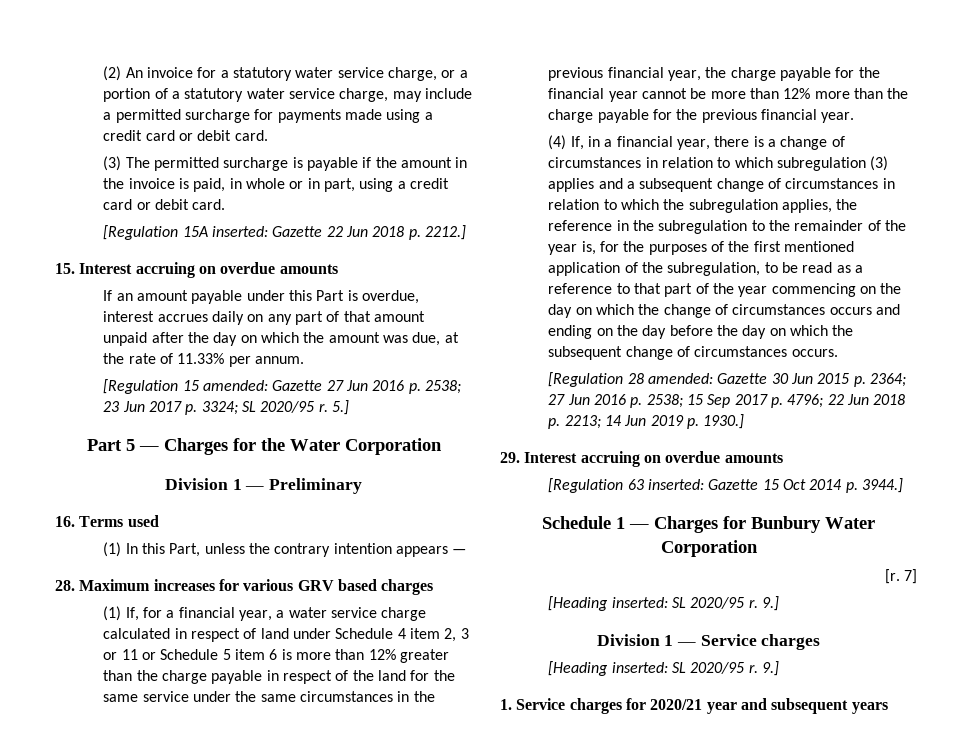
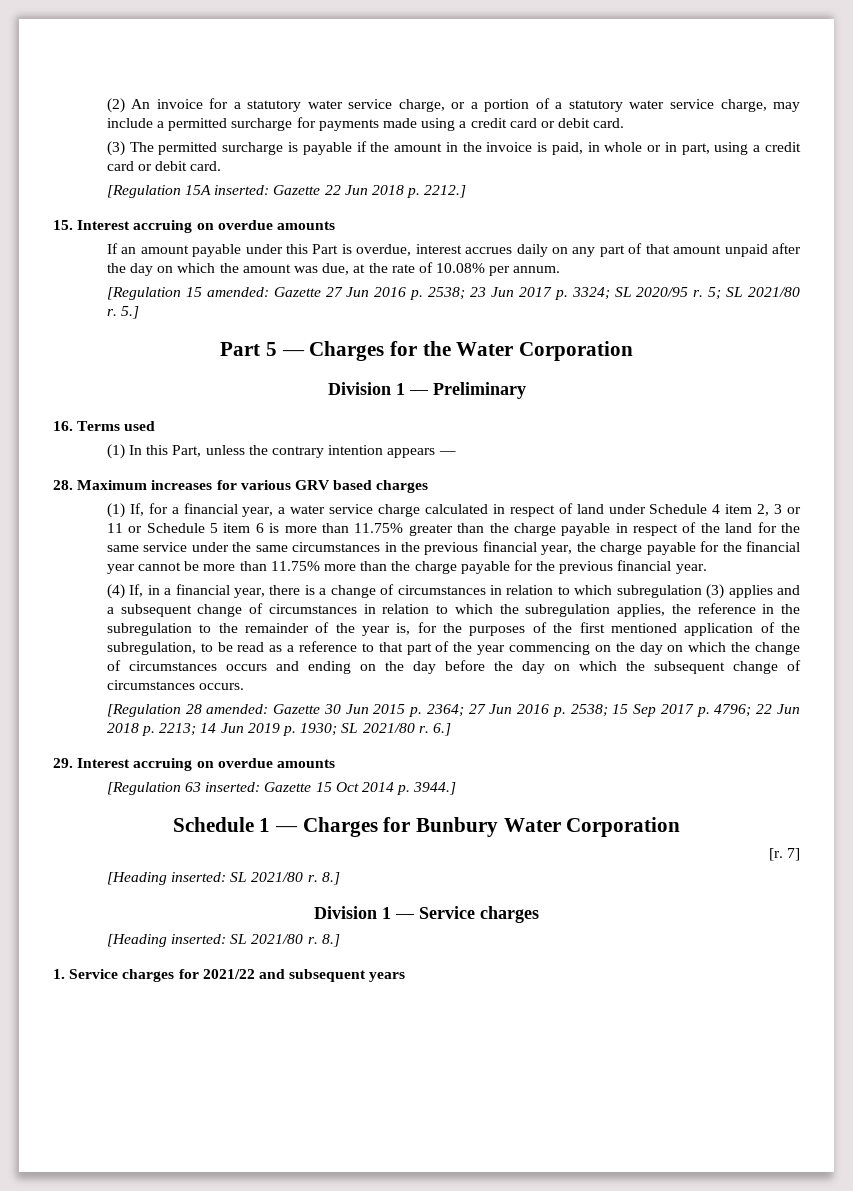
- If an amount payable under this Part is overdue, interest accrues daily on any part of that amount unpaid after the day on which the amount was due, at the rate of 11.33% per annum.
+ If an amount payable under this Part is overdue, interest accrues daily on any part of that amount unpaid after the day on which the amount was due, at the rate of 10.08% per annum.
+ 5; SL 2021/80 r.
- (1) If, for a financial year, a water service charge calculated in respect of land under Schedule 4 item 2, 3 or 11 or Schedule 5 item 6 is more than 12% greater than the charge payable in respect of the land for the same service under the same circumstances in the previous financial year, the charge payable for the financial year cannot be more than 12% more than the charge payable for the previous financial year.
+ (1) If, for a financial year, a water service charge calculated in respect of land under Schedule 4 item 2, 3 or 11 or Schedule 5 item 6 is more than 11.75% greater than the charge payable in respect of the land for the same service under the same circumstances in the previous financial year, the charge payable for the financial year cannot be more than 11.75% more than the charge payable for the previous financial year.
- [Regulation 28 amended: Gazette 30 Jun 2015 p. 2364; 27 Jun 2016 p. 2538; 15 Sep 2017 p. 4796; 22 Jun 2018 p. 2213; 14 Jun 2019 p. 1930.]
+ [Regulation 28 amended: Gazette 30 Jun 2015 p. 2364; 27 Jun 2016 p. 2538; 15 Sep 2017 p. 4796; 22 Jun 2018 p. 2213; 14 Jun 2019 p. 1930; SL 2021/80 r. 6.]
  7]
- [Heading inserted: SL 2020/95 r. 9.]
+ [Heading inserted: SL 2021/80 r. 8.]
  Division 1 — Service charges
- [Heading inserted: SL 2020/95 r. 9.]
+ [Heading inserted: SL 2021/80 r. 8.]
- 1. Service charges for 2020/21 year and subsequent years
+ 1. Service charges for 2021/22 and subsequent years

